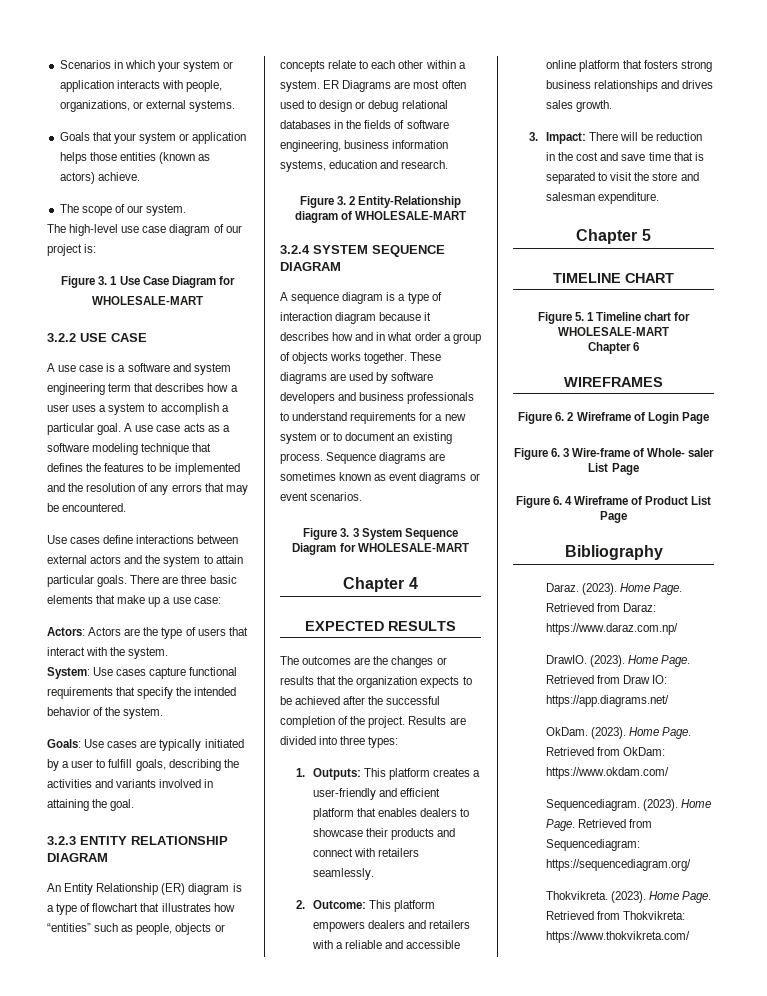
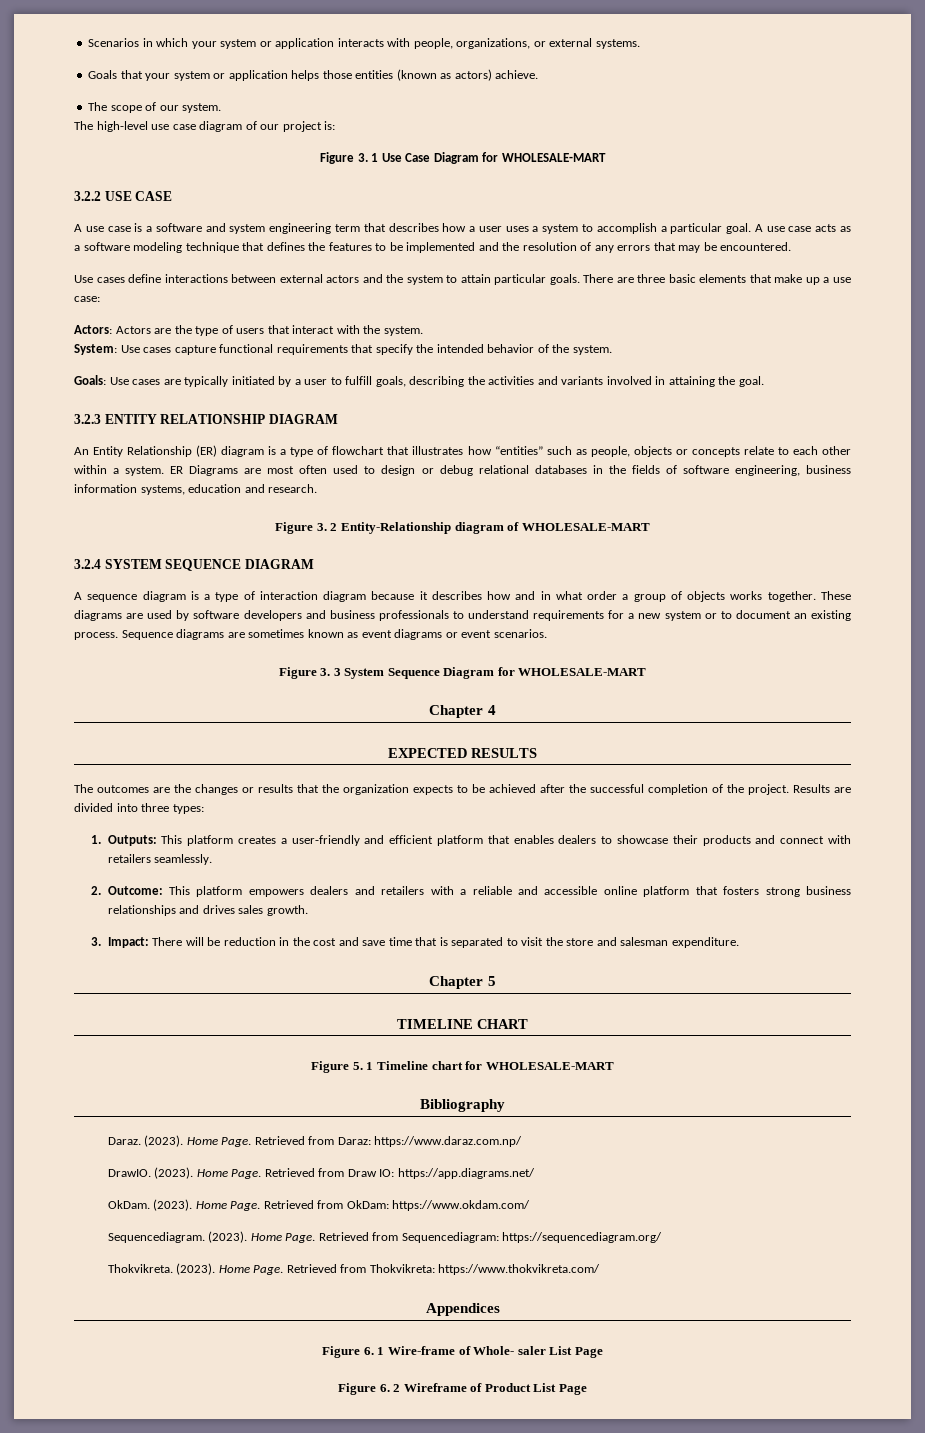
- Chapter 6
- WIREFRAMES
- Figure 6. 2 Wireframe of Login Page
- Figure 6. 3 Wire-frame of Whole- saler List Page
- Figure 6. 4 Wireframe of Product List Page
+ Appendices
+ Figure 6. 1 Wire-frame of Whole- saler List Page
+ Figure 6. 2 Wireframe of Product List Page

